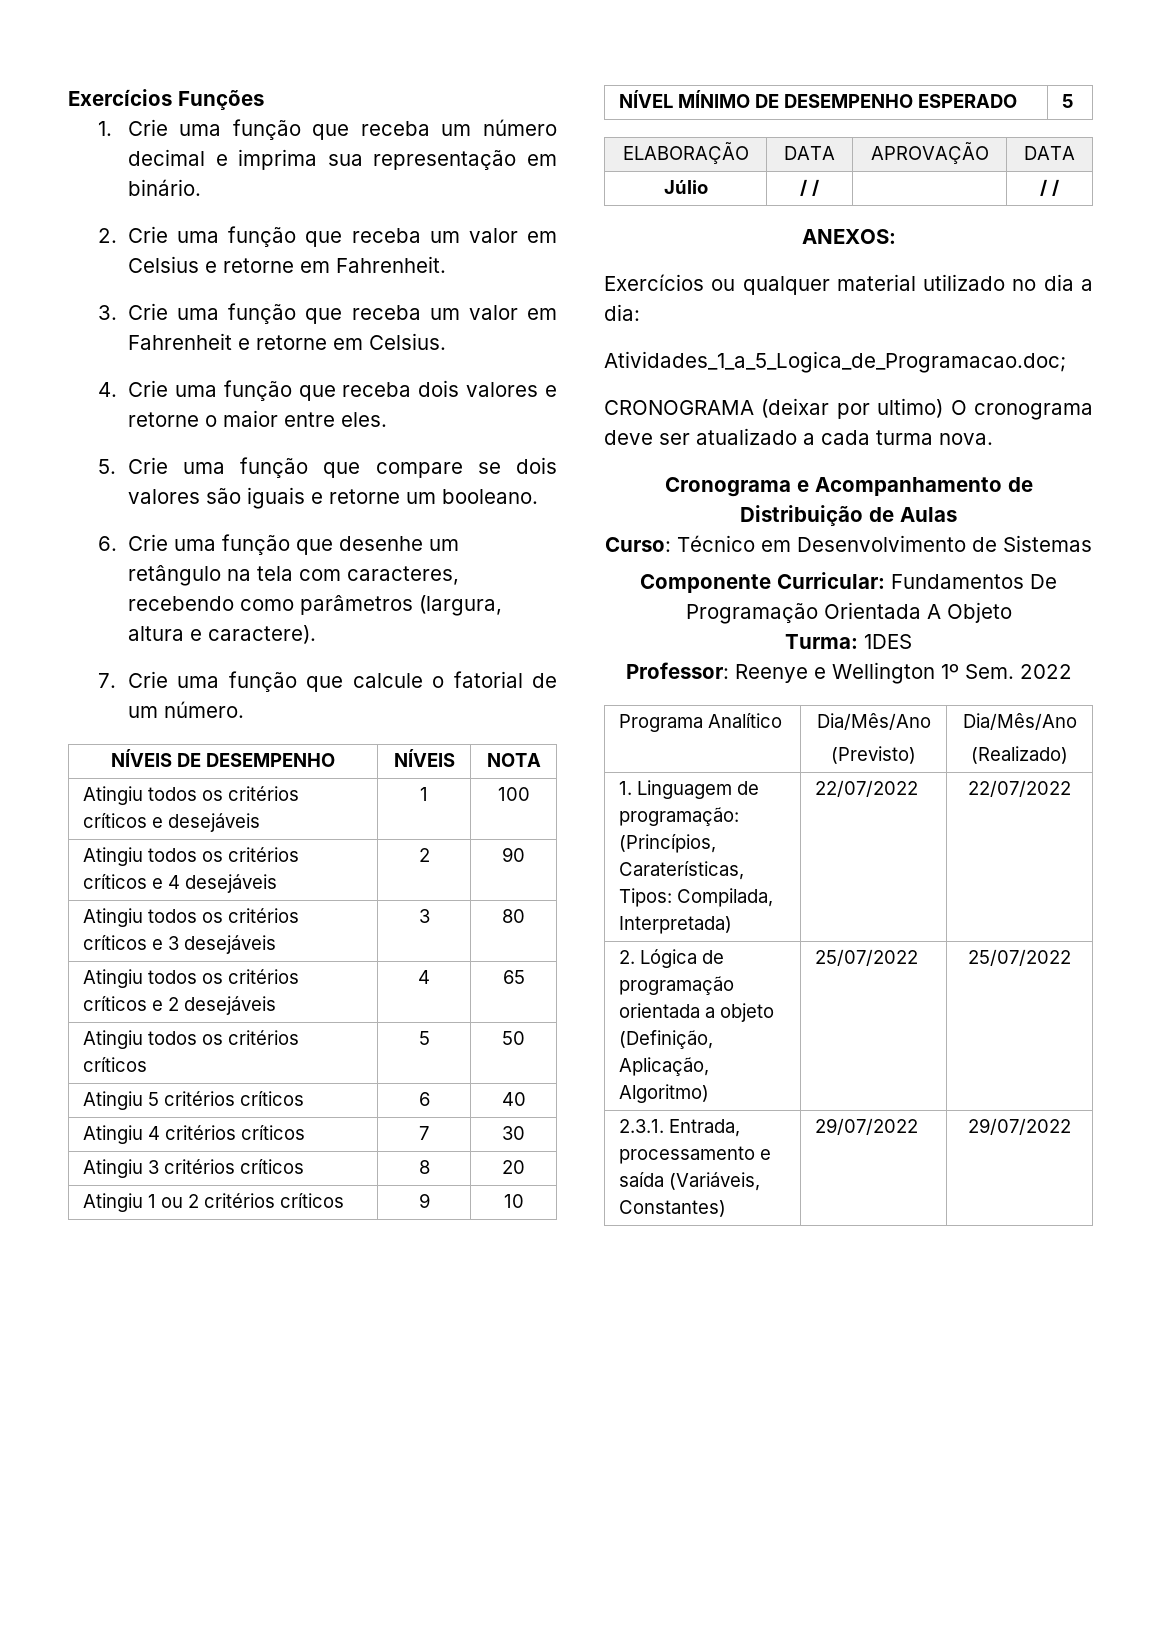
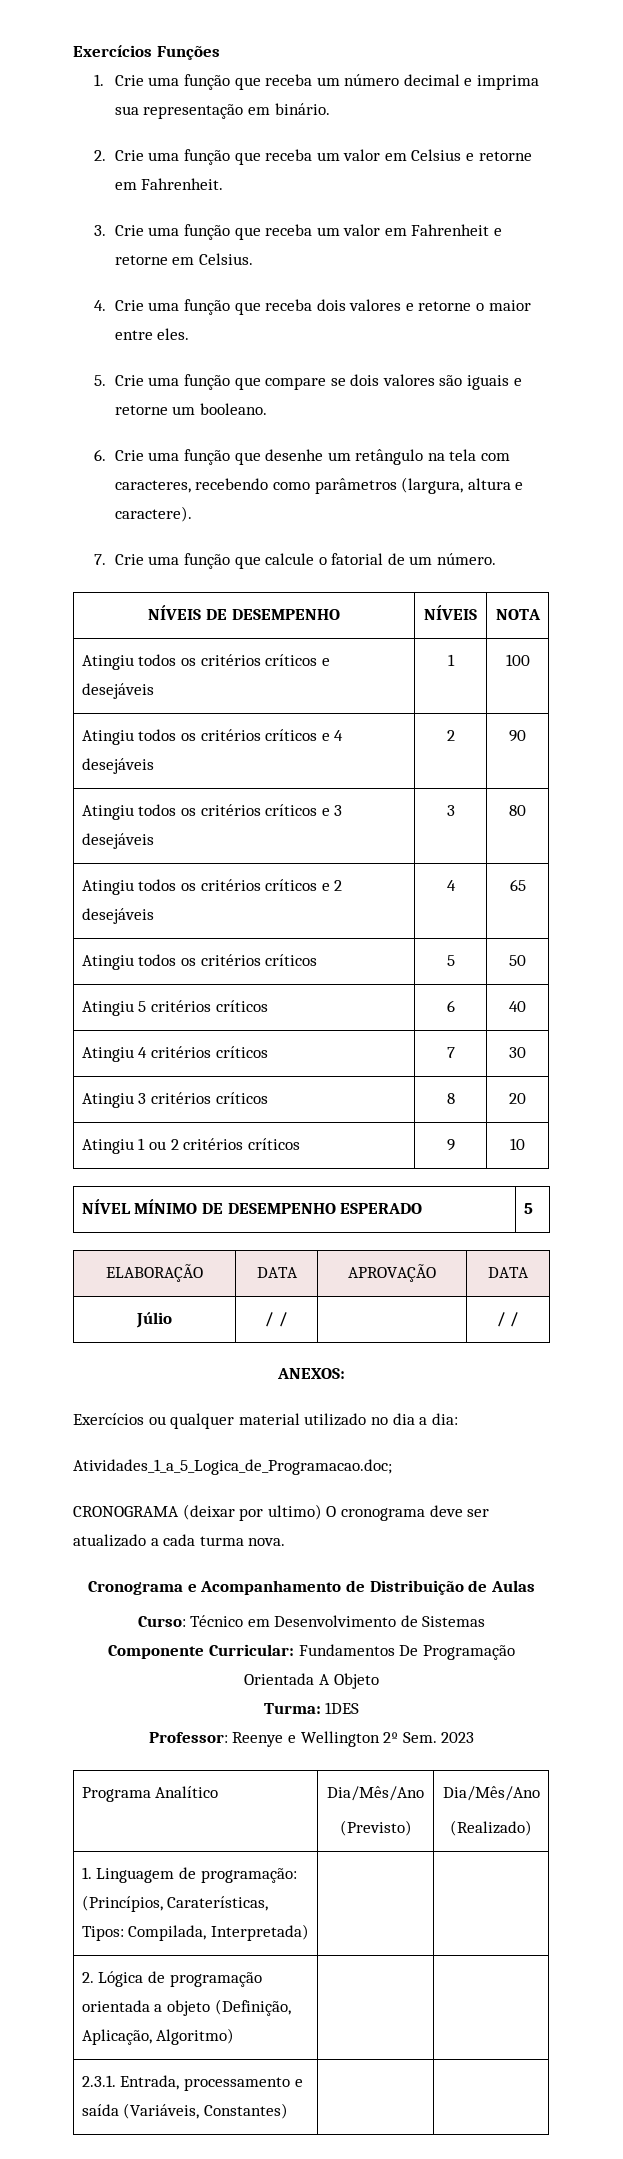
- Professor: Reenye e Wellington 1º Sem. 2022
+ Professor: Reenye e Wellington 2º Sem. 2023
- 1. Linguagem de programação: (Princípios, Caraterísticas, Tipos: Compilada, Interpretada) | 22/07/2022 | 22/07/2022
+ 1. Linguagem de programação: (Princípios, Caraterísticas, Tipos: Compilada, Interpretada) | |
- 2. Lógica de programação orientada a objeto (Definição, Aplicação, Algoritmo) | 25/07/2022 | 25/07/2022
+ 2. Lógica de programação orientada a objeto (Definição, Aplicação, Algoritmo) | |
- 2.3.1. Entrada, processamento e saída (Variáveis, Constantes) | 29/07/2022 | 29/07/2022
+ 2.3.1. Entrada, processamento e saída (Variáveis, Constantes) | |

